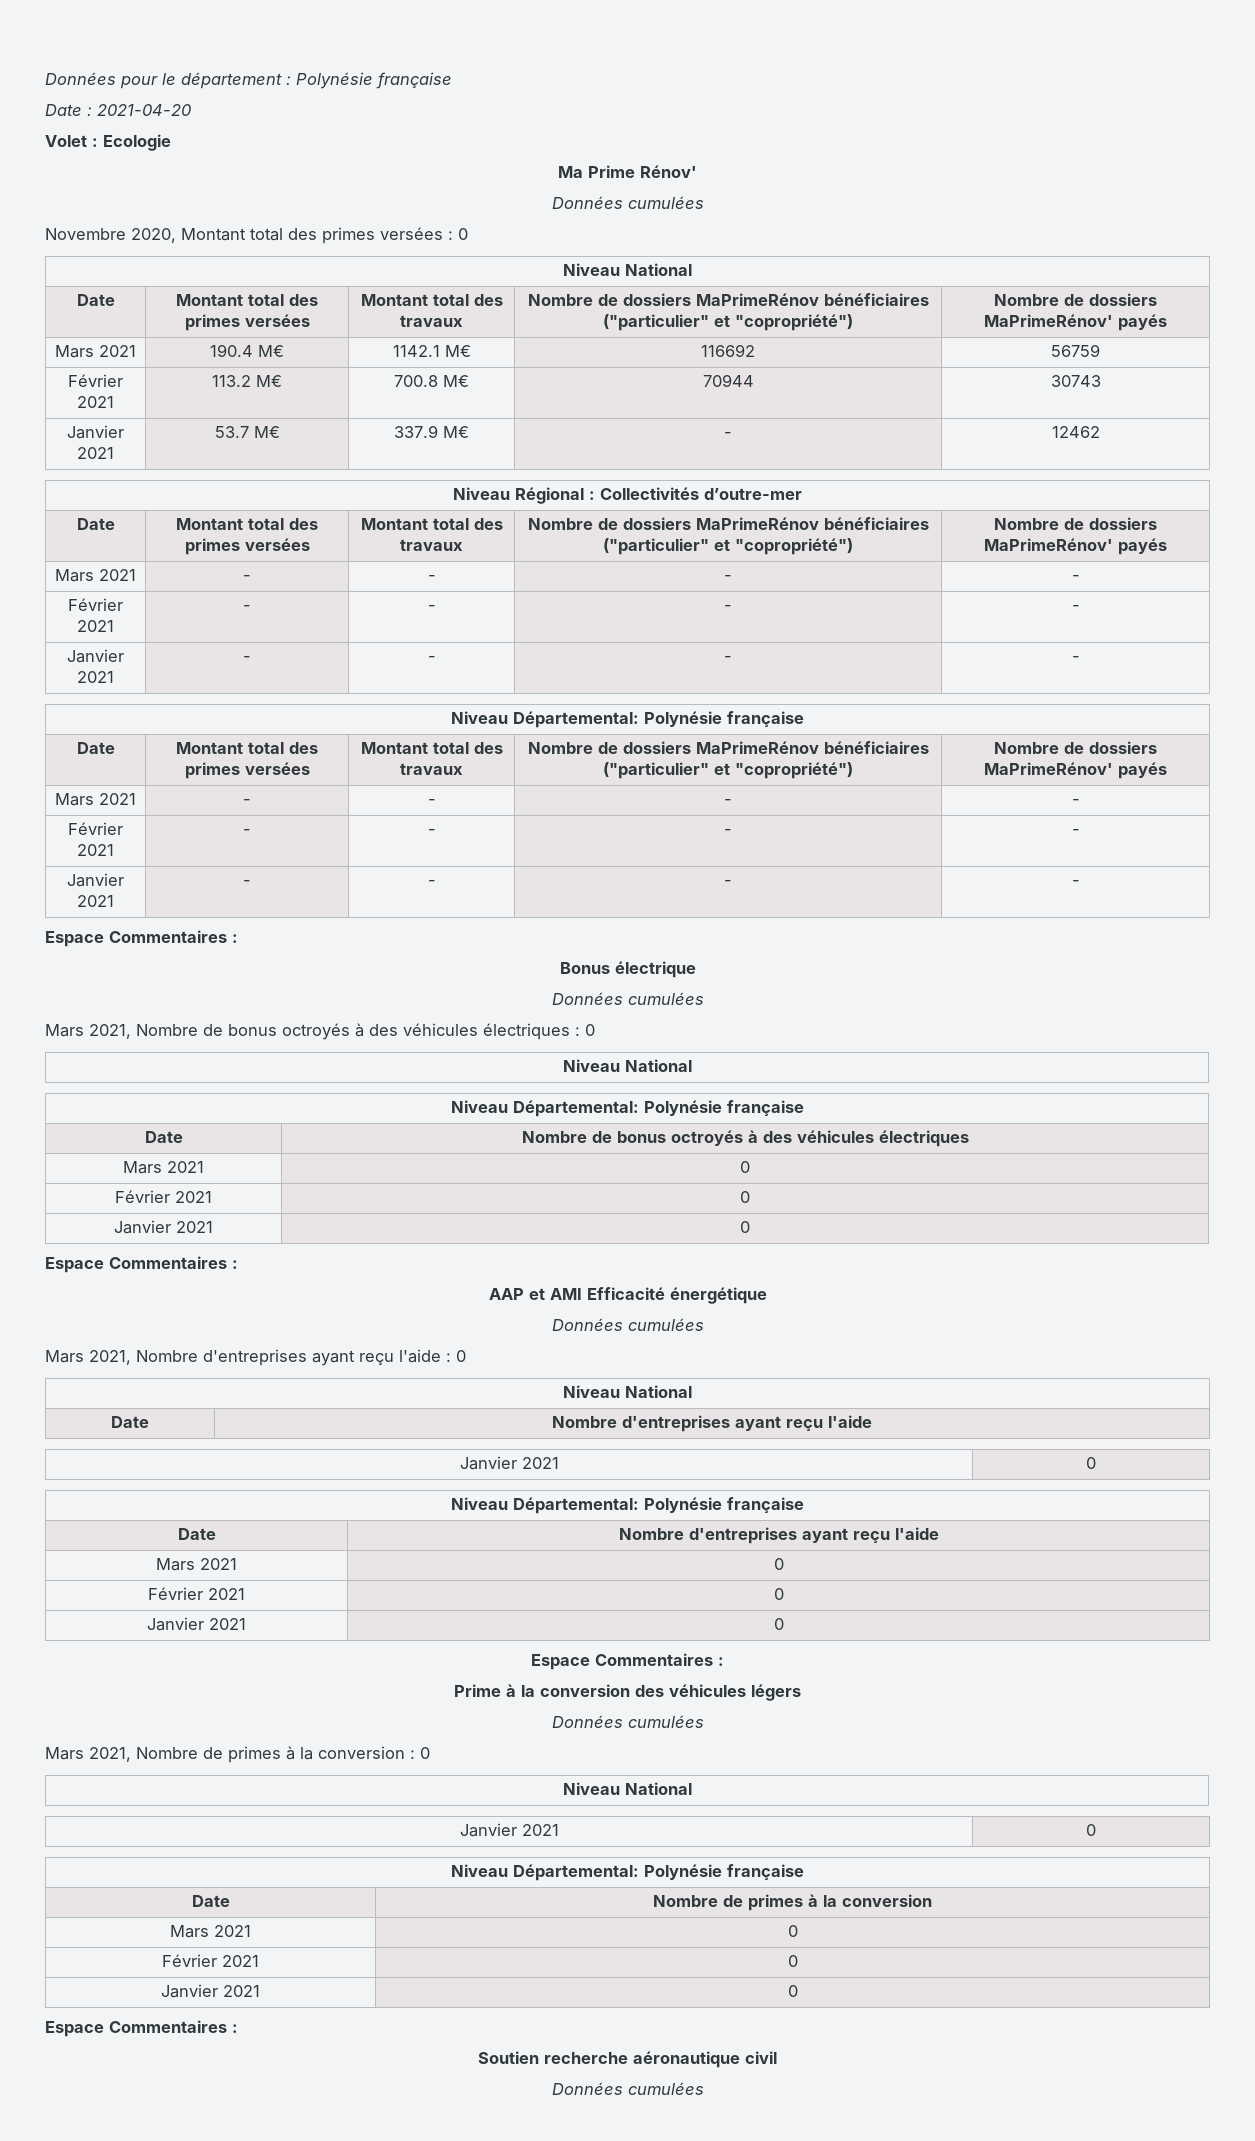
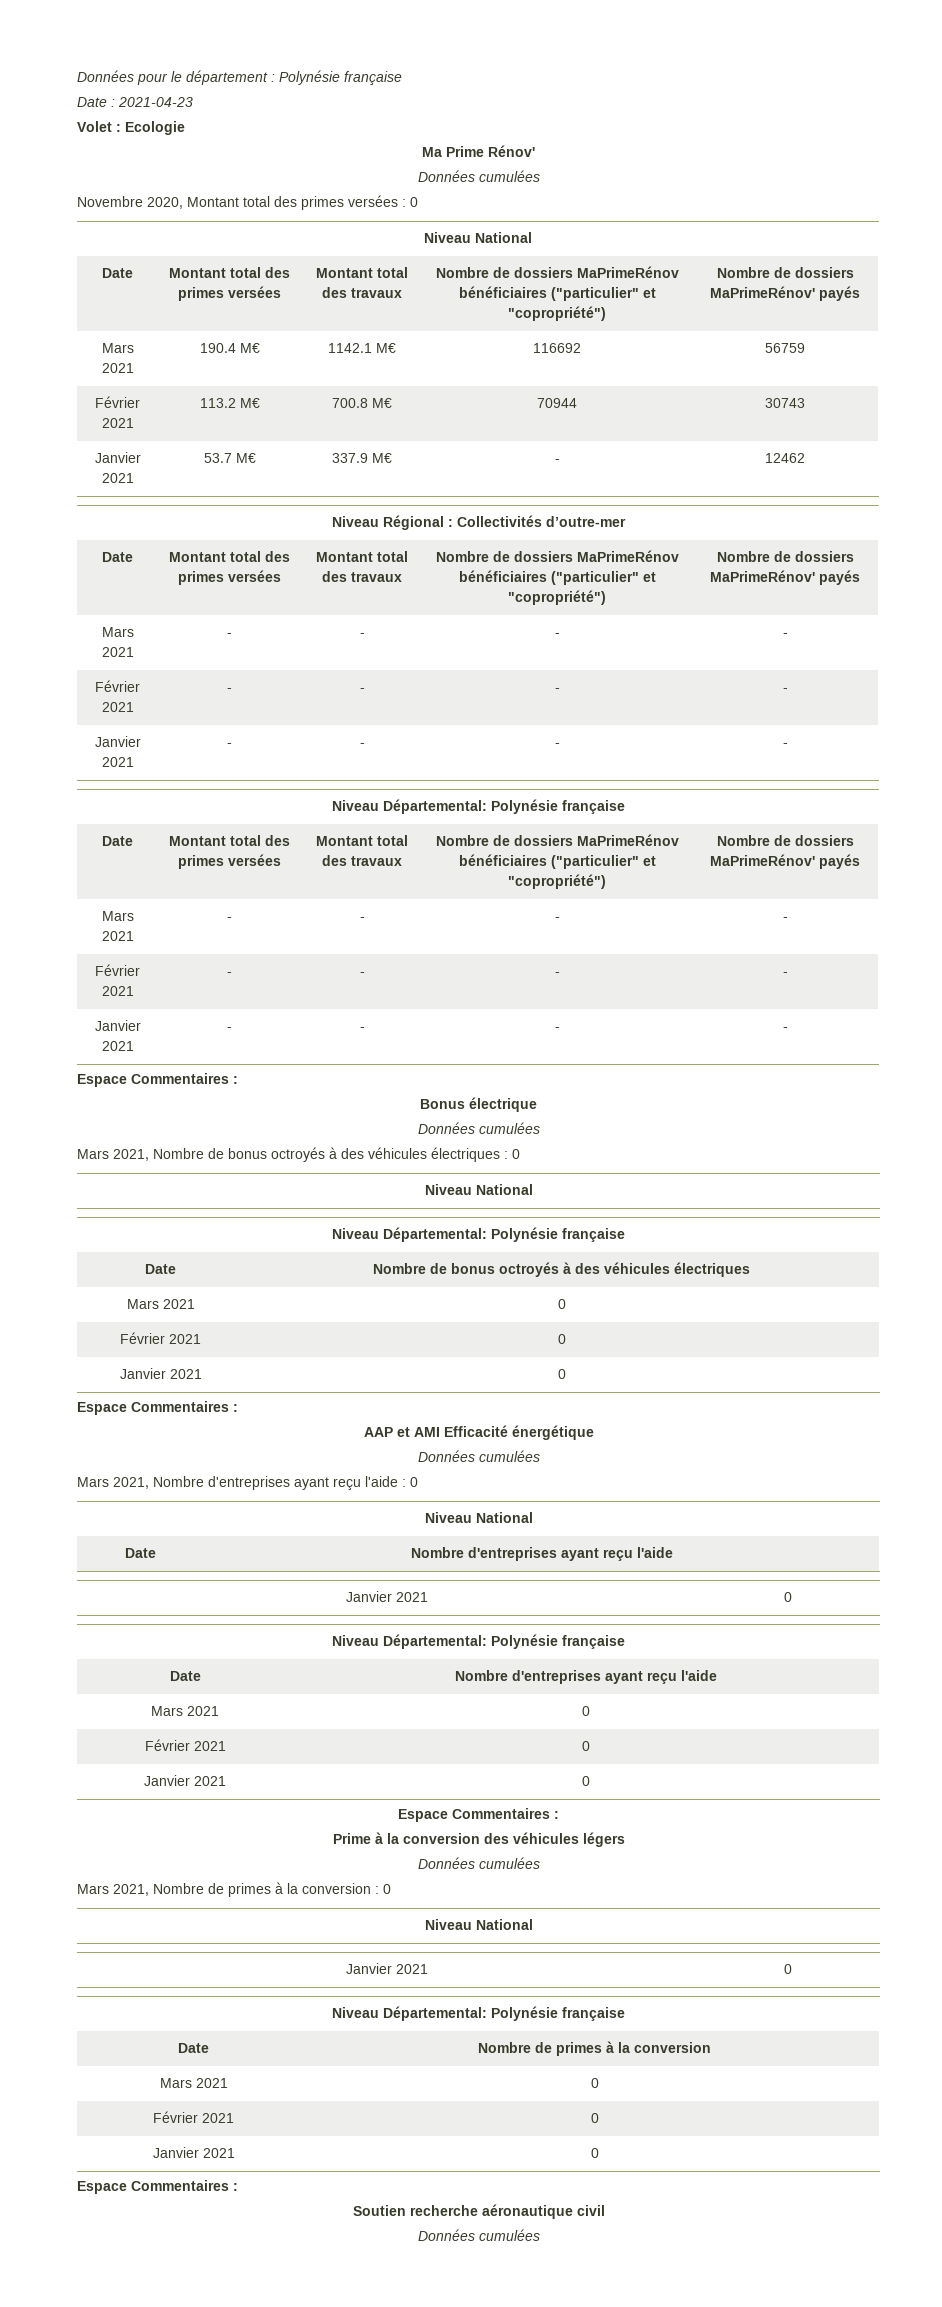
- Date : 2021-04-20
+ Date : 2021-04-23

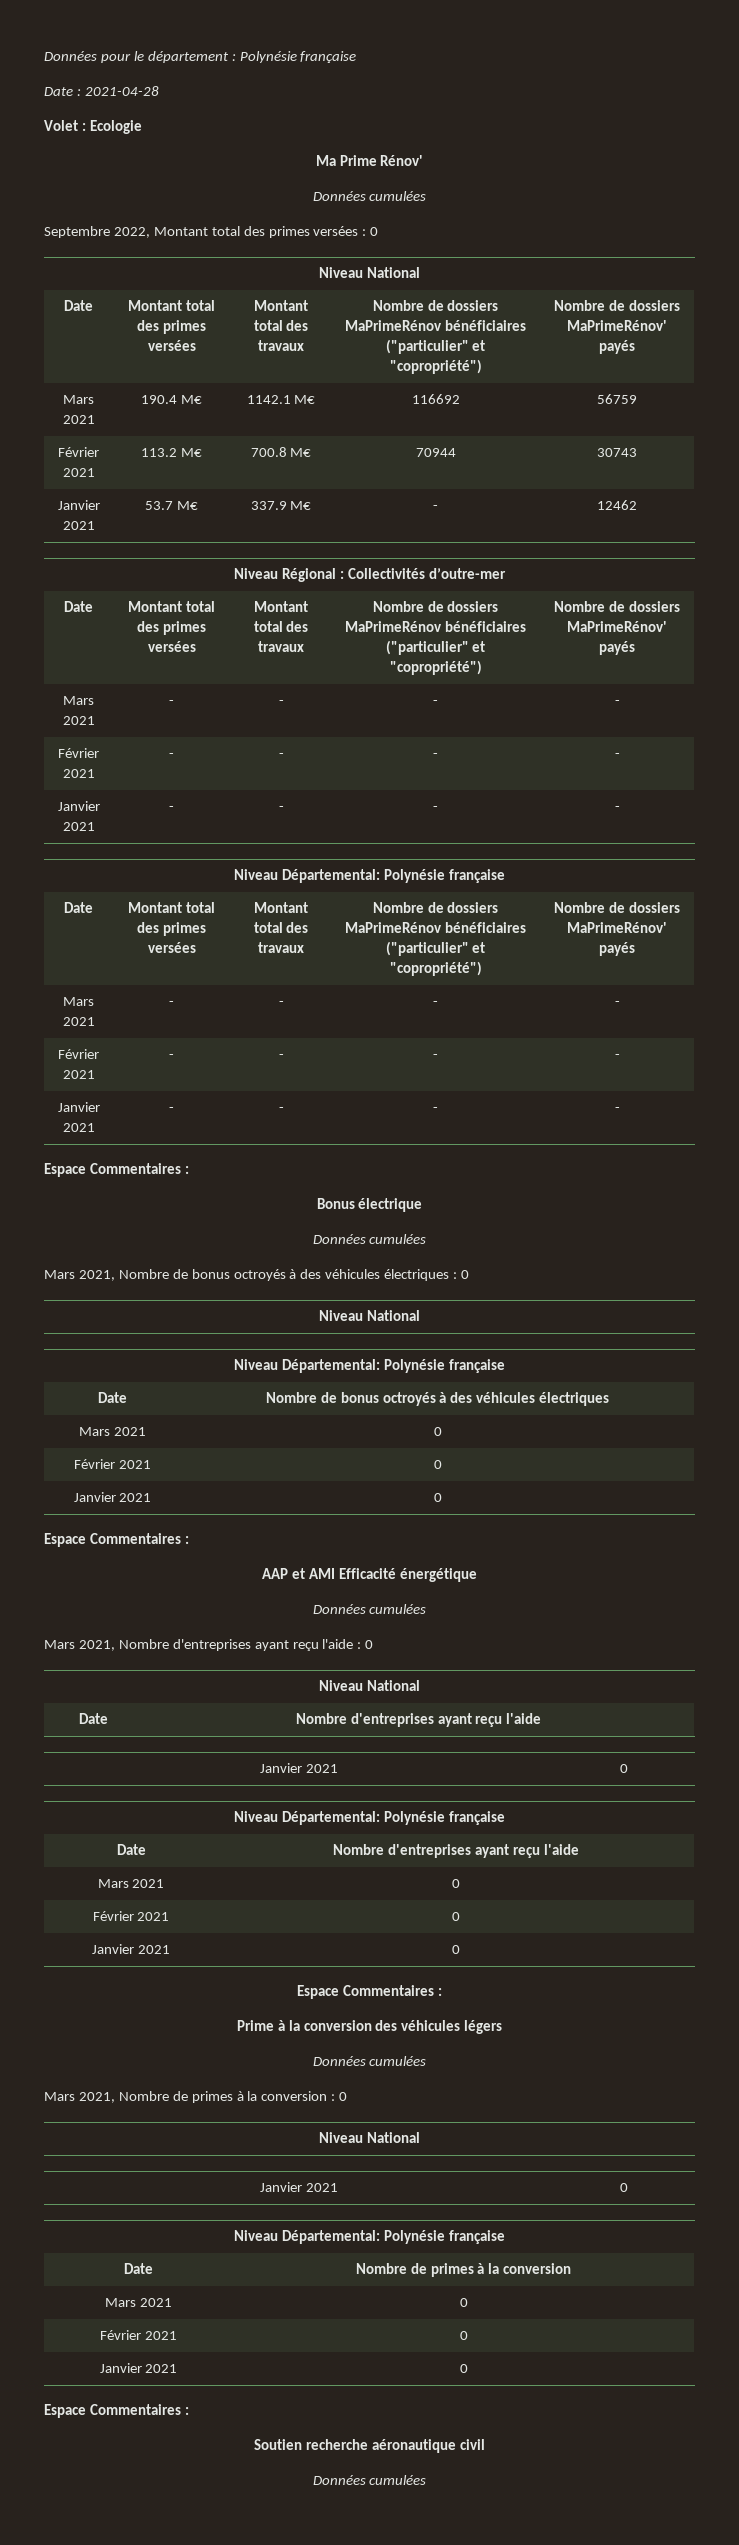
- Date : 2021-04-23
+ Date : 2021-04-28
- Novembre 2020, Montant total des primes versées : 0
+ Septembre 2022, Montant total des primes versées : 0

